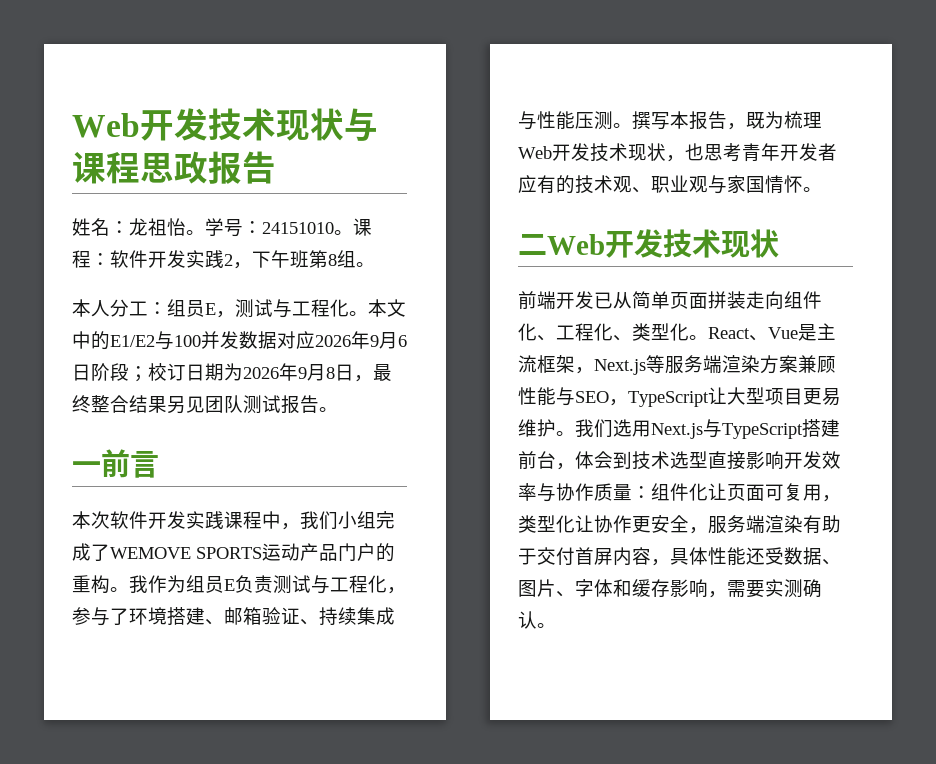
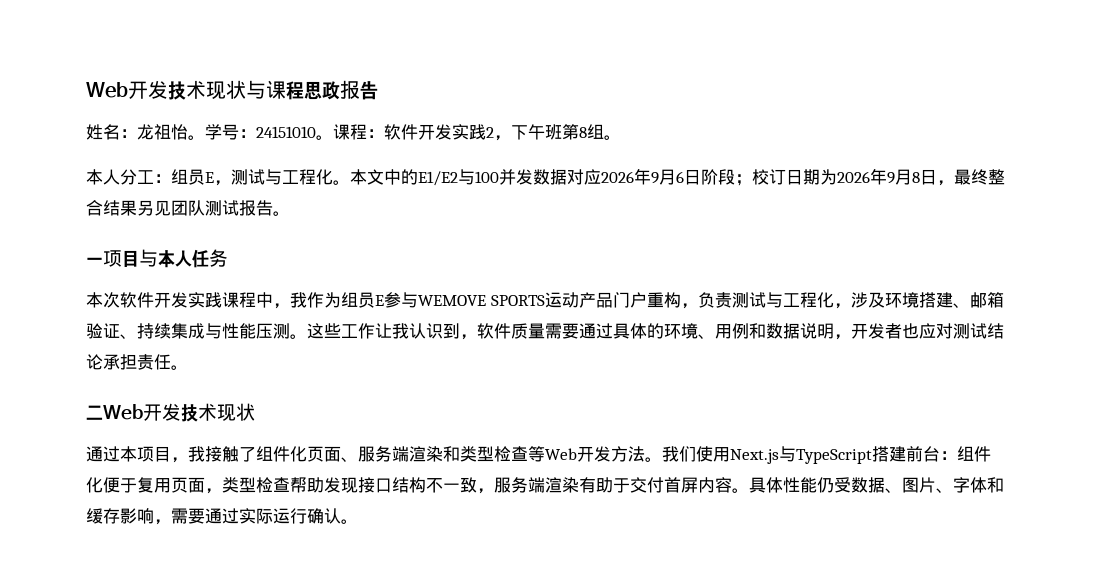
- 一前言
+ 一项目与本人任务
- 本次软件开发实践课程中，我们小组完成了WEMOVE SPORTS运动产品门户的重构。我作为组员E负责测试与工程化，参与了环境搭建、邮箱验证、持续集成与性能压测。
+ 本次软件开发实践课程中，我作为组员E参与WEMOVE SPORTS运动产品门户重构，负责测试与工程化，涉及环境搭建、邮箱验证、持续集成与性能压测。
- 撰写本报告，既为梳理Web开发技术现状，也思考青年开发者应有的技术观、职业观与家国情怀。
+ 这些工作让我认识到，软件质量需要通过具体的环境、用例和数据说明，开发者也应对测试结论承担责任。
- 前端开发已从简单页面拼装走向组件化、工程化、类型化。React、Vue是主流框架，Next.js等服务端渲染方案兼顾性能与SEO，TypeScript让大型项目更易维护。我们选用Next.js与TypeScript搭建前台，体会到技术选型直接影响开发效率与协作质量：组件化让页面可复用，类型化让协作更安全，服务端渲染有助于交付首屏内容，具体性能还受数据、图片、字体和缓存影响，需要实测确认。
+ 通过本项目，我接触了组件化页面、服务端渲染和类型检查等Web开发方法。我们使用Next.js与TypeScript搭建前台：组件化便于复用页面，类型检查帮助发现接口结构不一致，服务端渲染有助于交付首屏内容。具体性能仍受数据、图片、字体和缓存影响，需要通过实际运行确认。

